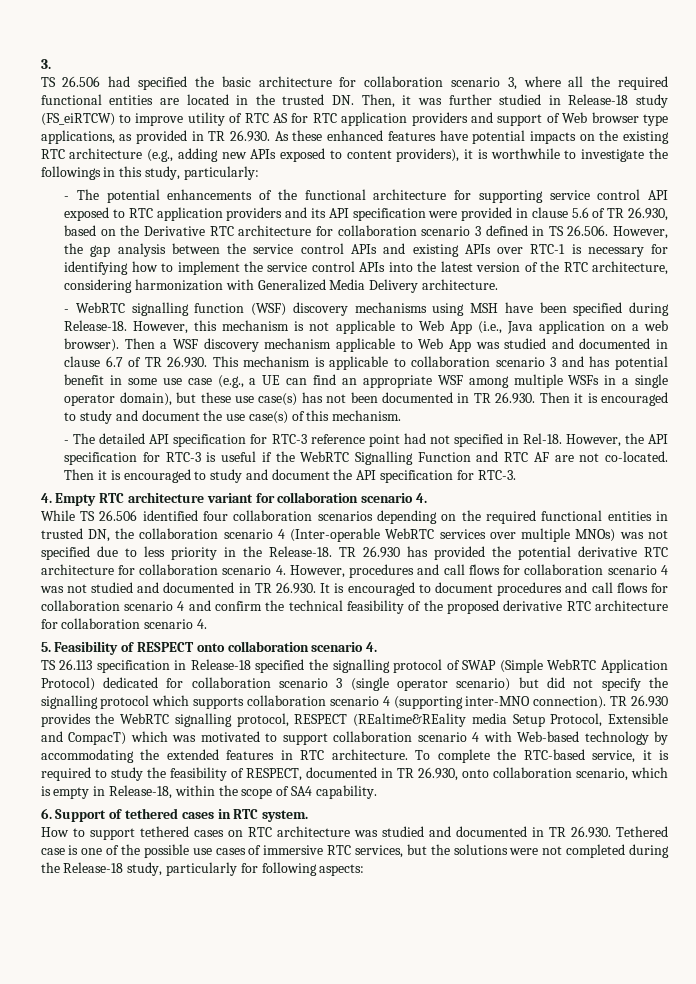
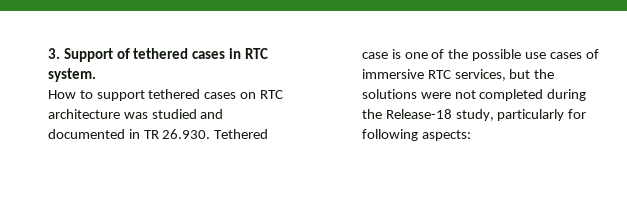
- 3.
- TS 26.506 had specified the basic architecture for collaboration scenario 3, where all the required functional entities are located in the trusted DN. Then, it was further studied in Release-18 study (FS_eiRTCW) to improve utility of RTC AS for RTC application providers and support of Web browser type applications, as provided in TR 26.930. As these enhanced features have potential impacts on the existing RTC architecture (e.g., adding new APIs exposed to content providers), it is worthwhile to investigate the followings in this study, particularly:
- - The potential enhancements of the functional architecture for supporting service control API exposed to RTC application providers and its API specification were provided in clause 5.6 of TR 26.930, based on the Derivative RTC architecture for collaboration scenario 3 defined in TS 26.506. However, the gap analysis between the service control APIs and existing APIs over RTC-1 is necessary for identifying how to implement the service control APIs into the latest version of the RTC architecture, considering harmonization with Generalized Media Delivery architecture.
- - WebRTC signalling function (WSF) discovery mechanisms using MSH have been specified during Release-18. However, this mechanism is not applicable to Web App (i.e., Java application on a web browser). Then a WSF discovery mechanism applicable to Web App was studied and documented in clause 6.7 of TR 26.930. This mechanism is applicable to collaboration scenario 3 and has potential benefit in some use case (e.g., a UE can find an appropriate WSF among multiple WSFs in a single operator domain), but these use case(s) has not been documented in TR 26.930. Then it is encouraged to study and document the use case(s) of this mechanism.
- - The detailed API specification for RTC-3 reference point had not specified in Rel-18. However, the API specification for RTC-3 is useful if the WebRTC Signalling Function and RTC AF are not co-located. Then it is encouraged to study and document the API specification for RTC-3.
- 4. Empty RTC architecture variant for collaboration scenario 4.
- While TS 26.506 identified four collaboration scenarios depending on the required functional entities in trusted DN, the collaboration scenario 4 (Inter-operable WebRTC services over multiple MNOs) was not specified due to less priority in the Release-18. TR 26.930 has provided the potential derivative RTC architecture for collaboration scenario 4. However, procedures and call flows for collaboration scenario 4 was not studied and documented in TR 26.930. It is encouraged to document procedures and call flows for collaboration scenario 4 and confirm the technical feasibility of the proposed derivative RTC architecture for collaboration scenario 4.
- 5. Feasibility of RESPECT onto collaboration scenario 4.
- TS 26.113 specification in Release-18 specified the signalling protocol of SWAP (Simple WebRTC Application Protocol) dedicated for collaboration scenario 3 (single operator scenario) but did not specify the signalling protocol which supports collaboration scenario 4 (supporting inter-MNO connection). TR 26.930 provides the WebRTC signalling protocol, RESPECT (REaltime&REality media Setup Protocol, Extensible and CompacT) which was motivated to support collaboration scenario 4 with Web-based technology by accommodating the extended features in RTC architecture. To complete the RTC-based service, it is required to study the feasibility of RESPECT, documented in TR 26.930, onto collaboration scenario, which is empty in Release-18, within the scope of SA4 capability.
- 6. Support of tethered cases in RTC system.
+ 3. Support of tethered cases in RTC system.

